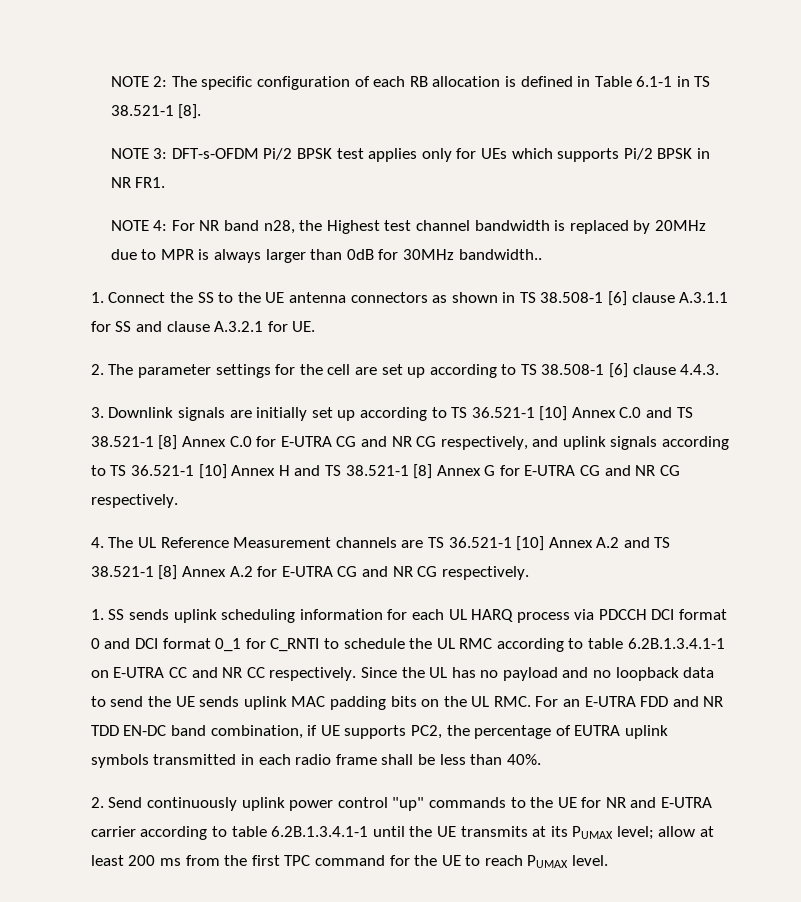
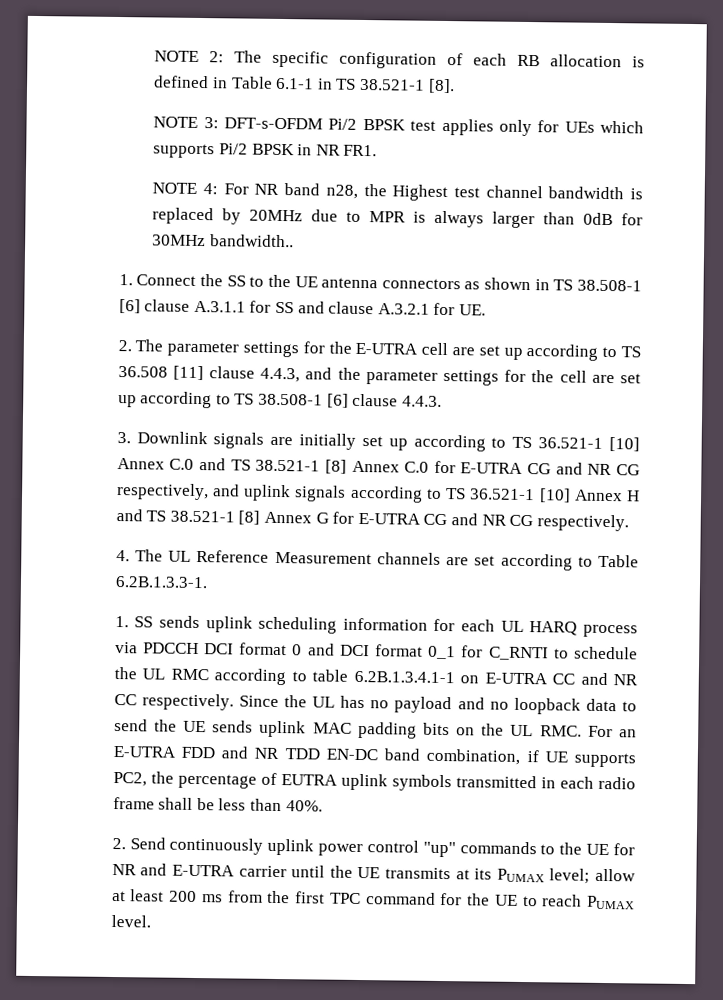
- 2. The parameter settings for the cell are set up according to TS 38.508-1 [6] clause 4.4.3.
+ 2. The parameter settings for the E-UTRA cell are set up according to TS 36.508 [11] clause 4.4.3, and the parameter settings for the cell are set up according to TS 38.508-1 [6] clause 4.4.3.
- 4. The UL Reference Measurement channels are TS 36.521-1 [10] Annex A.2 and TS 38.521-1 [8] Annex A.2 for E-UTRA CG and NR CG respectively.
+ 4. The UL Reference Measurement channels are set according to Table 6.2B.1.3.3-1.
- 2. Send continuously uplink power control "up" commands to the UE for NR and E-UTRA carrier according to table 6.2B.1.3.4.1-1 until the UE transmits at its PUMAX level; allow at least 200 ms from the first TPC command for the UE to reach PUMAX level.
+ 2. Send continuously uplink power control "up" commands to the UE for NR and E-UTRA carrier until the UE transmits at its PUMAX level; allow at least 200 ms from the first TPC command for the UE to reach PUMAX level.

